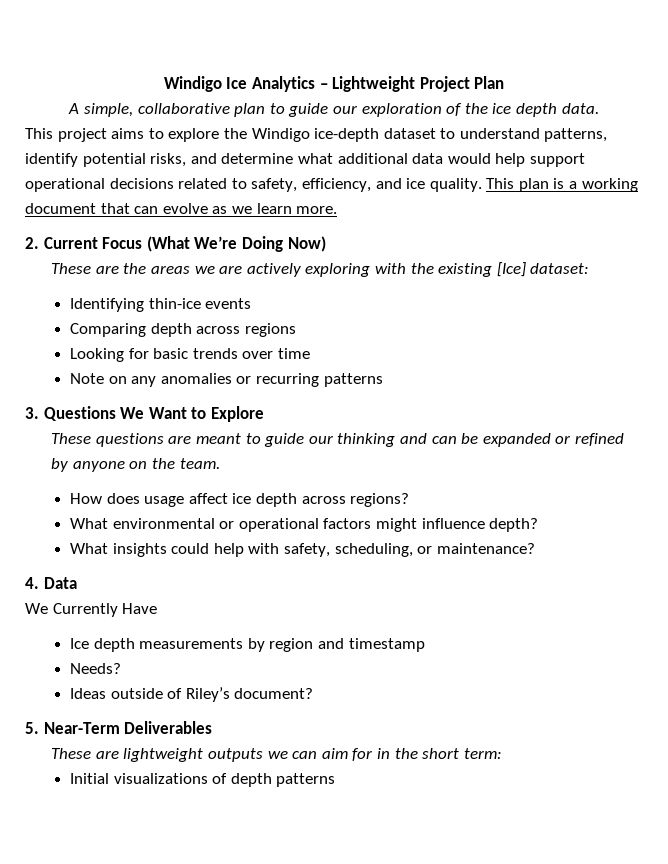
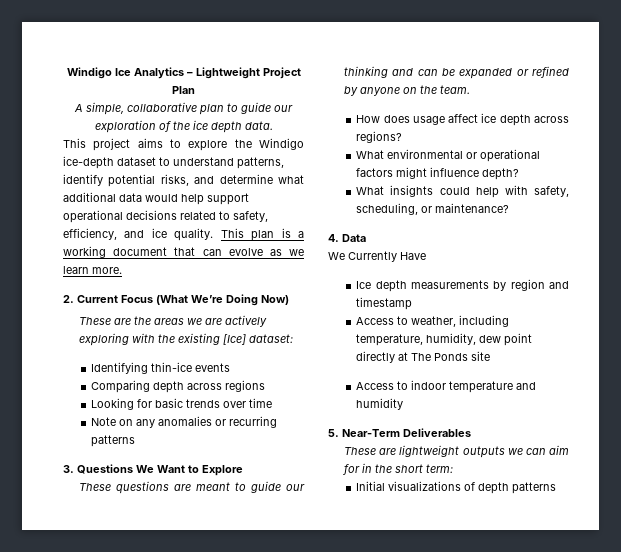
- Needs?
- Ideas outside of Riley’s document?
+ Access to weather, including temperature, humidity, dew point directly at The Ponds site
+ Access to indoor temperature and humidity

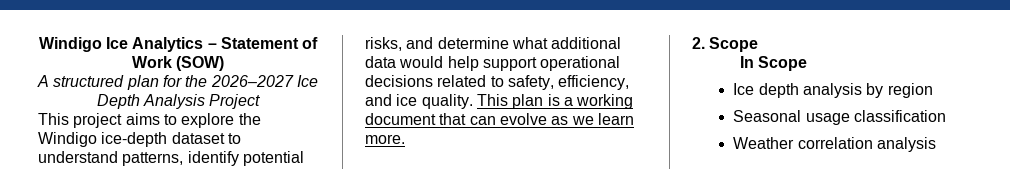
- Windigo Ice Analytics – Lightweight Project Plan
- A simple, collaborative plan to guide our exploration of the ice depth data.
+ Windigo Ice Analytics – Statement of Work (SOW)
+ A structured plan for the 2026–2027 Ice Depth Analysis Project
- 2. Current Focus (What We’re Doing Now)
- These are the areas we are actively exploring with the existing [Ice] dataset:
- Identifying thin-ice events
- Comparing depth across regions
- Looking for basic trends over time
- Note on any anomalies or recurring patterns
- 3. Questions We Want to Explore
- These questions are meant to guide our thinking and can be expanded or refined by anyone on the team.
- How does usage affect ice depth across regions?
- What environmental or operational factors might influence depth?
- What insights could help with safety, scheduling, or maintenance?
- 4. Data
- We Currently Have
+ 2. Scope
+ In Scope
- Ice depth measurements by region and timestamp
- Access to weather, including temperature, humidity, dew point directly at The Ponds site
- Access to indoor temperature and humidity
- 5. Near-Term Deliverables
- These are lightweight outputs we can aim for in the short term:
- Initial visualizations of depth patterns
+ Ice depth analysis by region
+ Seasonal usage classification
+ Weather correlation analysis

